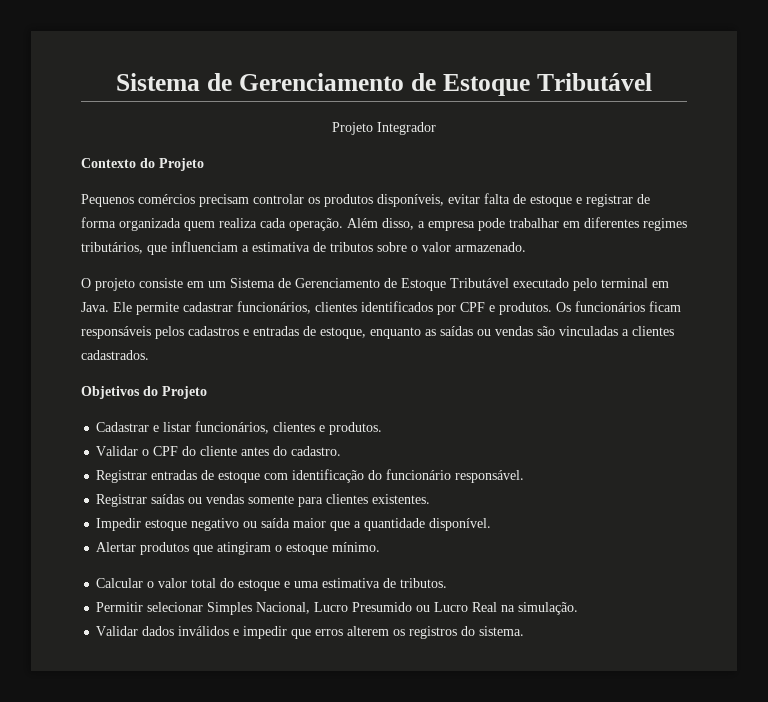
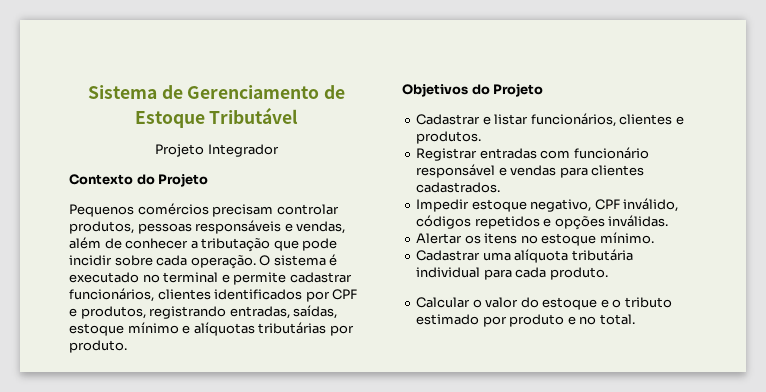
- Pequenos comércios precisam controlar os produtos disponíveis, evitar falta de estoque e registrar de forma organizada quem realiza cada operação. Além disso, a empresa pode trabalhar em diferentes regimes tributários, que influenciam a estimativa de tributos sobre o valor armazenado.
- O projeto consiste em um Sistema de Gerenciamento de Estoque Tributável executado pelo terminal em Java. Ele permite cadastrar funcionários, clientes identificados por CPF e produtos. Os funcionários ficam responsáveis pelos cadastros e entradas de estoque, enquanto as saídas ou vendas são vinculadas a clientes cadastrados.
+ Pequenos comércios precisam controlar produtos, pessoas responsáveis e vendas, além de conhecer a tributação que pode incidir sobre cada operação. O sistema é executado no terminal e permite cadastrar funcionários, clientes identificados por CPF e produtos, registrando entradas, saídas, estoque mínimo e alíquotas tributárias por produto.
- Validar o CPF do cliente antes do cadastro.
- Registrar entradas de estoque com identificação do funcionário responsável.
- Registrar saídas ou vendas somente para clientes existentes.
+ Registrar entradas com funcionário responsável e vendas para clientes cadastrados.
- Impedir estoque negativo ou saída maior que a quantidade disponível.
- Alertar produtos que atingiram o estoque mínimo.
+ Impedir estoque negativo, CPF inválido, códigos repetidos e opções inválidas.
+ Alertar os itens no estoque mínimo.
+ Cadastrar uma alíquota tributária individual para cada produto.
- Calcular o valor total do estoque e uma estimativa de tributos.
- Permitir selecionar Simples Nacional, Lucro Presumido ou Lucro Real na simulação.
- Validar dados inválidos e impedir que erros alterem os registros do sistema.
+ Calcular o valor do estoque e o tributo estimado por produto e no total.

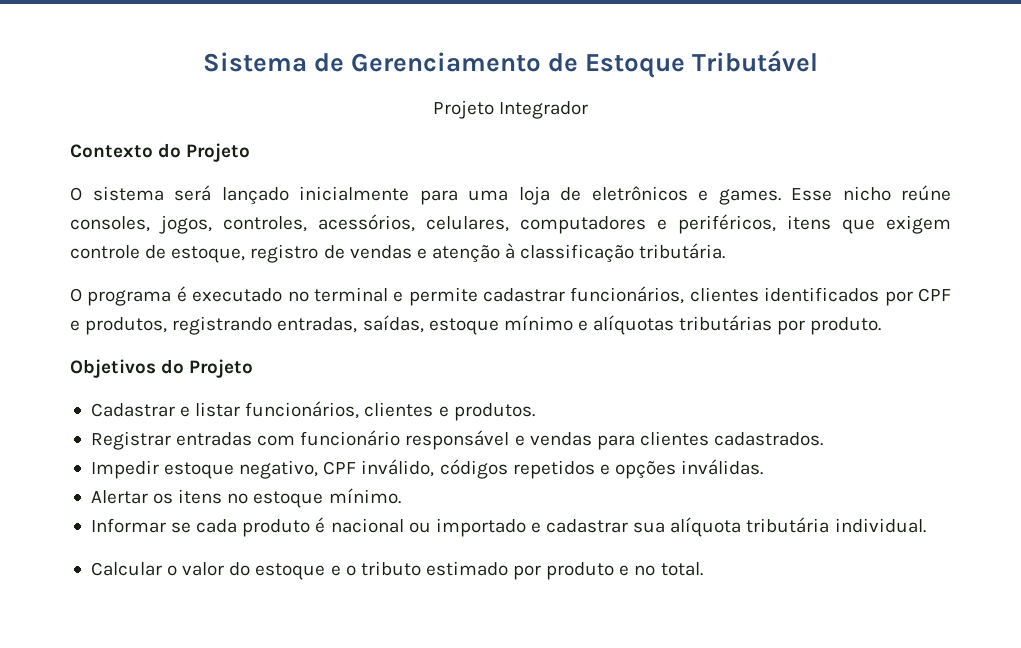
- Pequenos comércios precisam controlar produtos, pessoas responsáveis e vendas, além de conhecer a tributação que pode incidir sobre cada operação. O sistema é executado no terminal e permite cadastrar funcionários, clientes identificados por CPF e produtos, registrando entradas, saídas, estoque mínimo e alíquotas tributárias por produto.
+ O sistema será lançado inicialmente para uma loja de eletrônicos e games. Esse nicho reúne consoles, jogos, controles, acessórios, celulares, computadores e periféricos, itens que exigem controle de estoque, registro de vendas e atenção à classificação tributária.
+ O programa é executado no terminal e permite cadastrar funcionários, clientes identificados por CPF e produtos, registrando entradas, saídas, estoque mínimo e alíquotas tributárias por produto.
- Cadastrar uma alíquota tributária individual para cada produto.
+ Informar se cada produto é nacional ou importado e cadastrar sua alíquota tributária individual.

